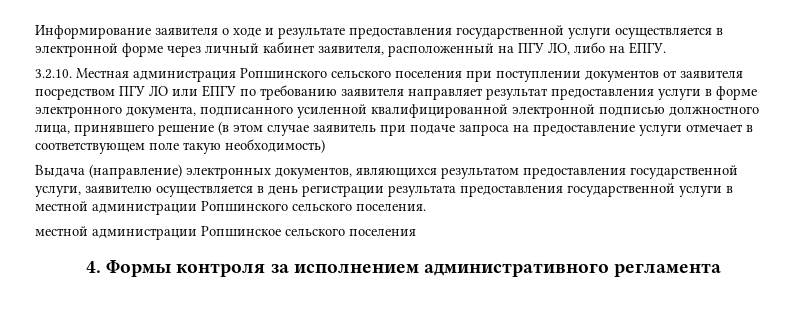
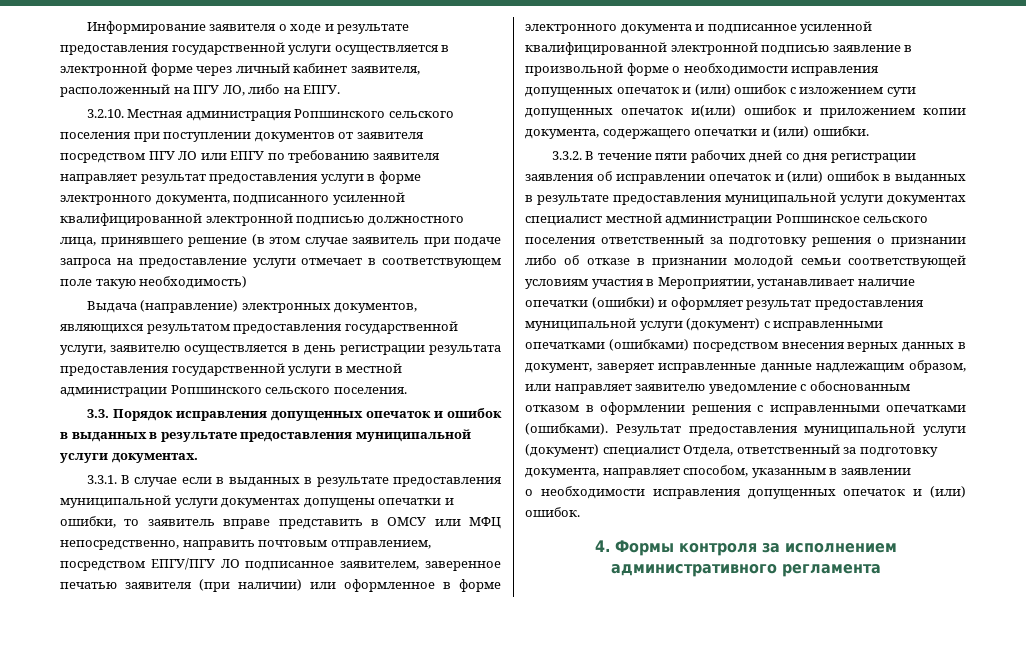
- местной администрации Ропшинское сельского поселения
+ 3.3. Порядок исправления допущенных опечаток и ошибок в выданных в результате предоставления муниципальной услуги документах.
+ 3.3.1. В случае если в выданных в результате предоставления муниципальной услуги документах допущены опечатки и ошибки, то заявитель вправе представить в ОМСУ или МФЦ непосредственно, направить почтовым отправлением, посредством ЕПГУ/ПГУ ЛО подписанное заявителем, заверенное печатью заявителя (при наличии) или оформленное в форме электронного документа и подписанное усиленной квалифицированной электронной подписью заявление в произвольной форме о необходимости исправления допущенных опечаток и (или) ошибок с изложением сути допущенных опечаток и(или) ошибок и приложением копии документа, содержащего опечатки и (или) ошибки.
+ 3.3.2. В течение пяти рабочих дней со дня регистрации заявления об исправлении опечаток и (или) ошибок в выданных в результате предоставления муниципальной услуги документах специалист местной администрации Ропшинское сельского поселения ответственный за подготовку решения о признании либо об отказе в признании молодой семьи соответствующей условиям участия в Мероприятии, устанавливает наличие опечатки (ошибки) и оформляет результат предоставления муниципальной услуги (документ) с исправленными опечатками (ошибками) посредством внесения верных данных в документ, заверяет исправленные данные надлежащим образом, или направляет заявителю уведомление с обоснованным отказом в оформлении решения с исправленными опечатками (ошибками). Результат предоставления муниципальной услуги (документ) специалист Отдела, ответственный за подготовку документа, направляет способом, указанным в заявлении
+ о необходимости исправления допущенных опечаток и (или) ошибок.

